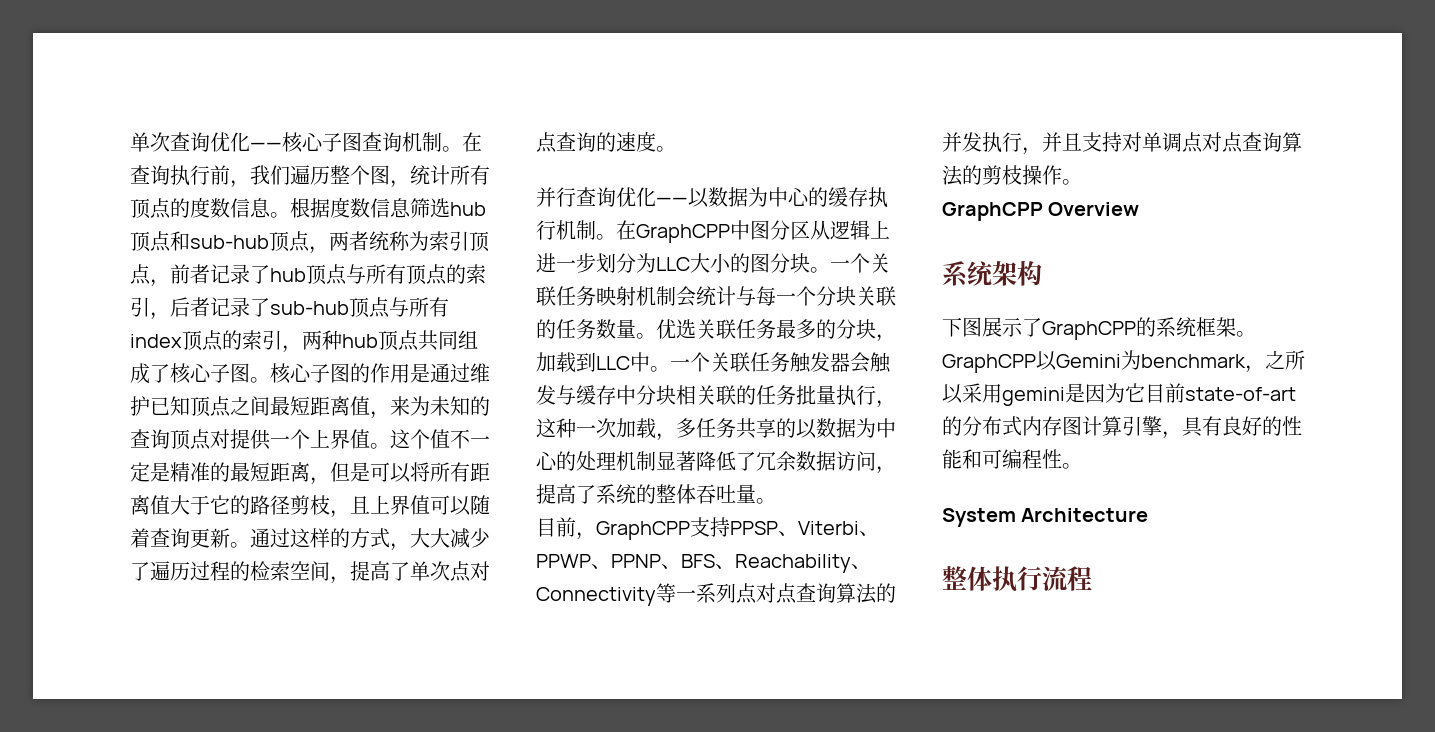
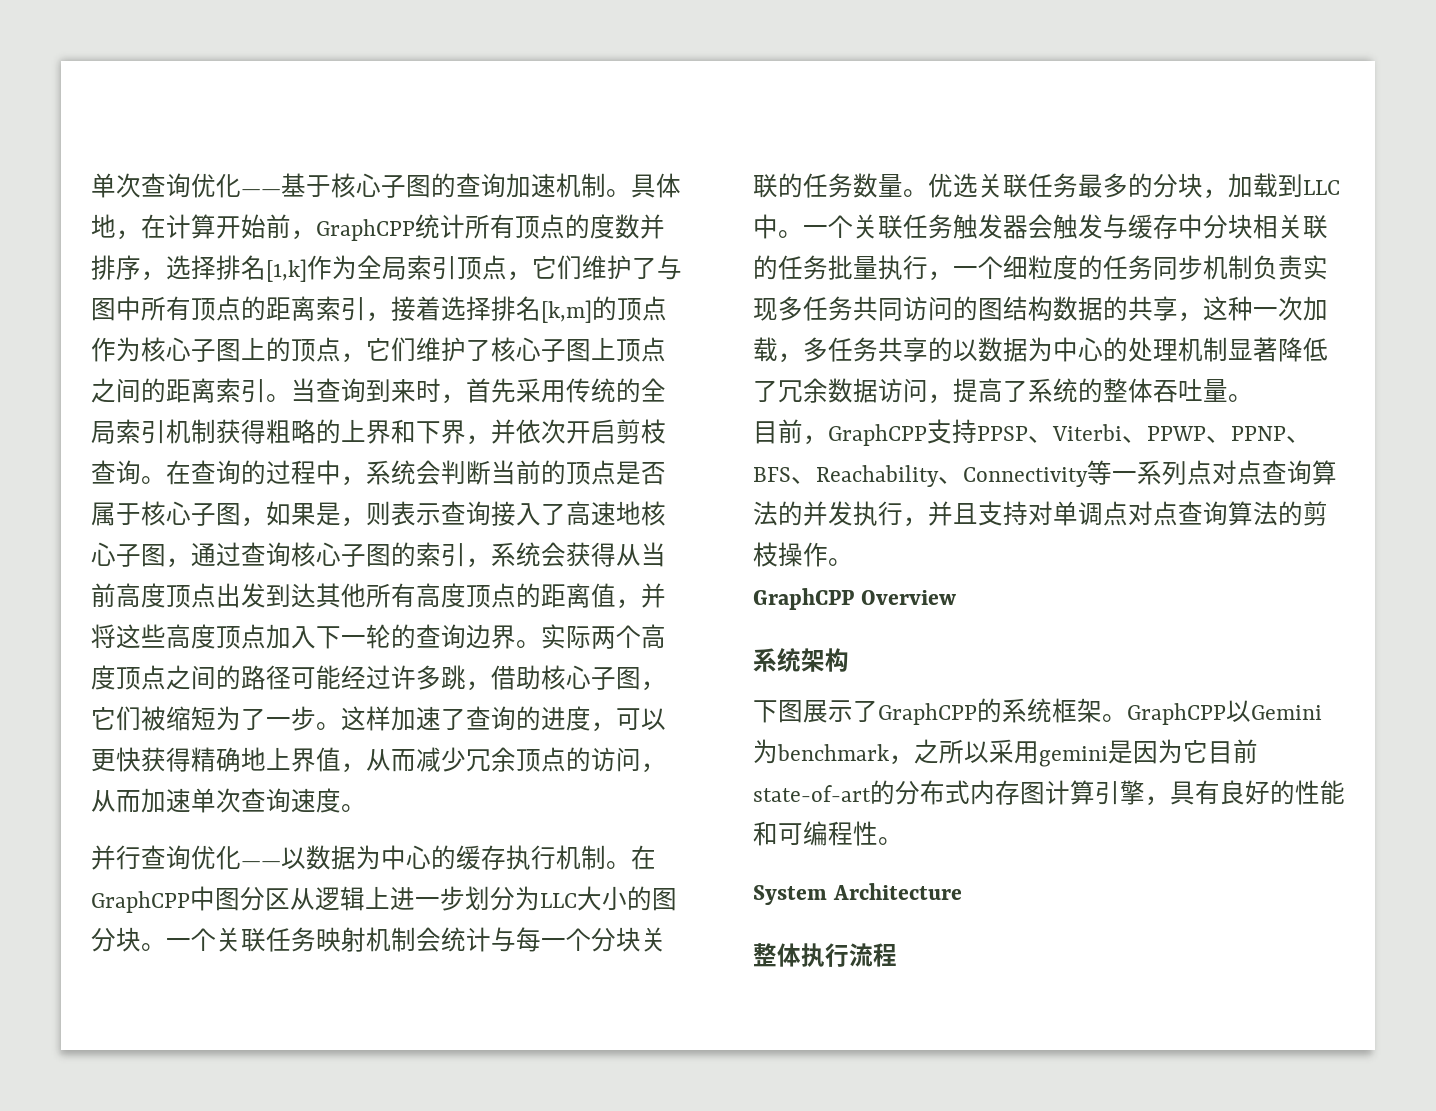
- 单次查询优化——核心子图查询机制。在查询执行前，我们遍历整个图，统计所有顶点的度数信息。根据度数信息筛选hub顶点和sub-hub顶点，两者统称为索引顶点，前者记录了hub顶点与所有顶点的索引，后者记录了sub-hub顶点与所有index顶点的索引，两种hub顶点共同组成了核心子图。核心子图的作用是通过维护已知顶点之间最短距离值，来为未知的查询顶点对提供一个上界值。这个值不一定是精准的最短距离，但是可以将所有距离值大于它的路径剪枝，且上界值可以随着查询更新。通过这样的方式，大大减少了遍历过程的检索空间，提高了单次点对点查询的速度。
+ 单次查询优化——基于核心子图的查询加速机制。具体地，在计算开始前，GraphCPP统计所有顶点的度数并排序，选择排名[1,k]作为全局索引顶点，它们维护了与图中所有顶点的距离索引，接着选择排名[k,m]的顶点作为核心子图上的顶点，它们维护了核心子图上顶点之间的距离索引。当查询到来时，首先采用传统的全局索引机制获得粗略的上界和下界，并依次开启剪枝查询。在查询的过程中，系统会判断当前的顶点是否属于核心子图，如果是，则表示查询接入了高速地核心子图，通过查询核心子图的索引，系统会获得从当前高度顶点出发到达其他所有高度顶点的距离值，并将这些高度顶点加入下一轮的查询边界。实际两个高度顶点之间的路径可能经过许多跳，借助核心子图，它们被缩短为了一步。这样加速了查询的进度，可以更快获得精确地上界值，从而减少冗余顶点的访问，从而加速单次查询速度。
- 一个关联任务触发器会触发与缓存中分块相关联的任务批量执行，这种一次加载，多任务共享的以数据为中心的处理机制显著降低了冗余数据访问，提高了系统的整体吞吐量。
+ 一个关联任务触发器会触发与缓存中分块相关联的任务批量执行，一个细粒度的任务同步机制负责实现多任务共同访问的图结构数据的共享，这种一次加载，多任务共享的以数据为中心的处理机制显著降低了冗余数据访问，提高了系统的整体吞吐量。

